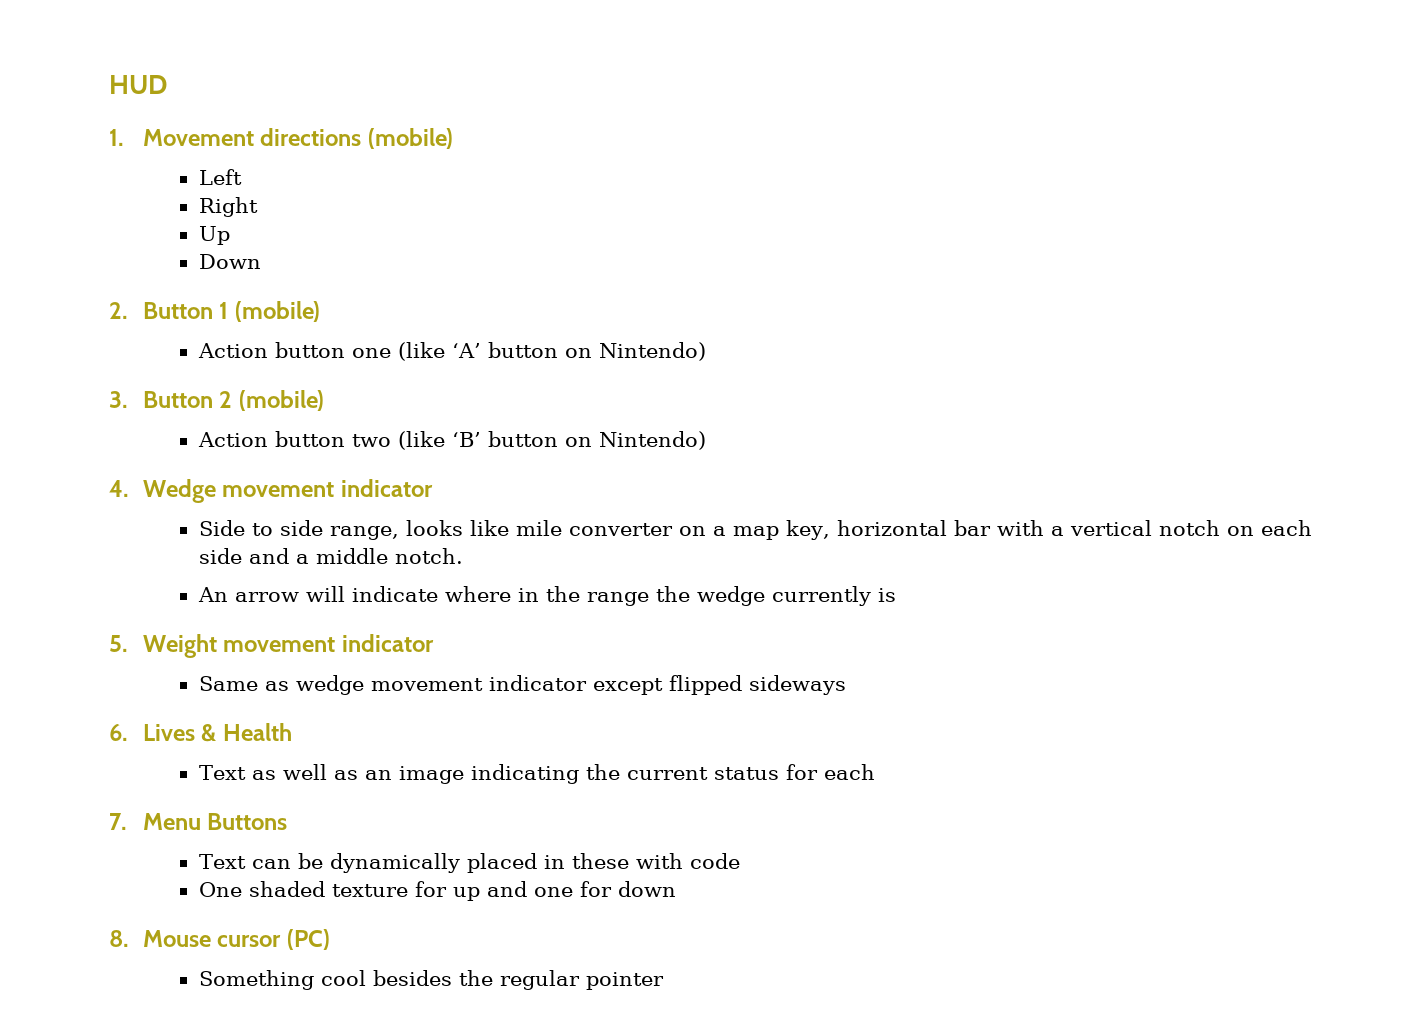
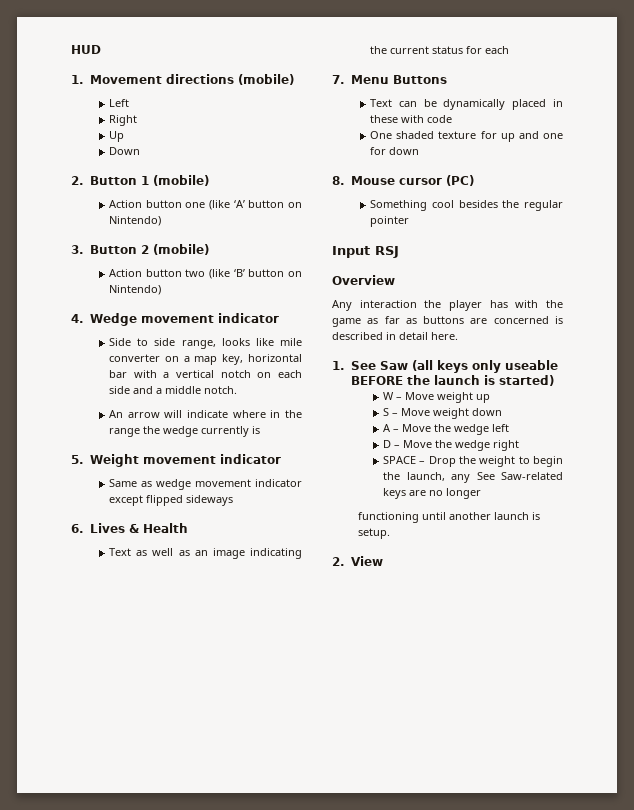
+ Input RSJ
+ Overview
+ Any interaction the player has with the game as far as buttons are concerned is described in detail here.
+ 1. See Saw (all keys only useable BEFORE the launch is started)
+ W – Move weight up
+ S – Move weight down
+ A – Move the wedge left
+ D – Move the wedge right
+ SPACE – Drop the weight to begin the launch, any See Saw-related keys are no longer
+ functioning until another launch is setup.
+ 2. View

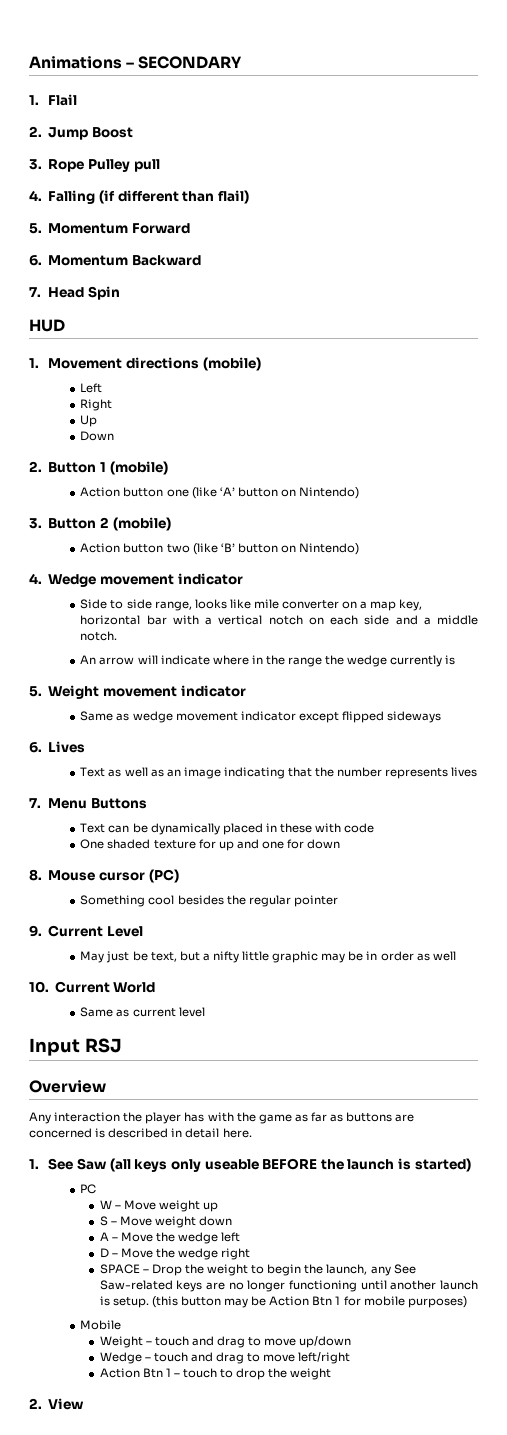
+ Animations – SECONDARY
+ 1. Flail
+ 2. Jump Boost
+ 3. Rope Pulley pull
+ 4. Falling (if different than flail)
+ 5. Momentum Forward
+ 6. Momentum Backward
+ 7. Head Spin
- 6. Lives & Health
+ 6. Lives
- Text as well as an image indicating the current status for each
+ Text as well as an image indicating that the number represents lives
+ 9. Current Level
+ May just be text, but a nifty little graphic may be in order as well
+ 10. Current World
+ Same as current level
+ PC
- SPACE – Drop the weight to begin the launch, any See Saw-related keys are no longer
- functioning until another launch is setup.
+ SPACE – Drop the weight to begin the launch, any See Saw-related keys are no longer functioning until another launch is setup. (this button may be Action Btn 1 for mobile purposes)
+ Mobile
+ Weight – touch and drag to move up/down
+ Wedge – touch and drag to move left/right
+ Action Btn 1 – touch to drop the weight

